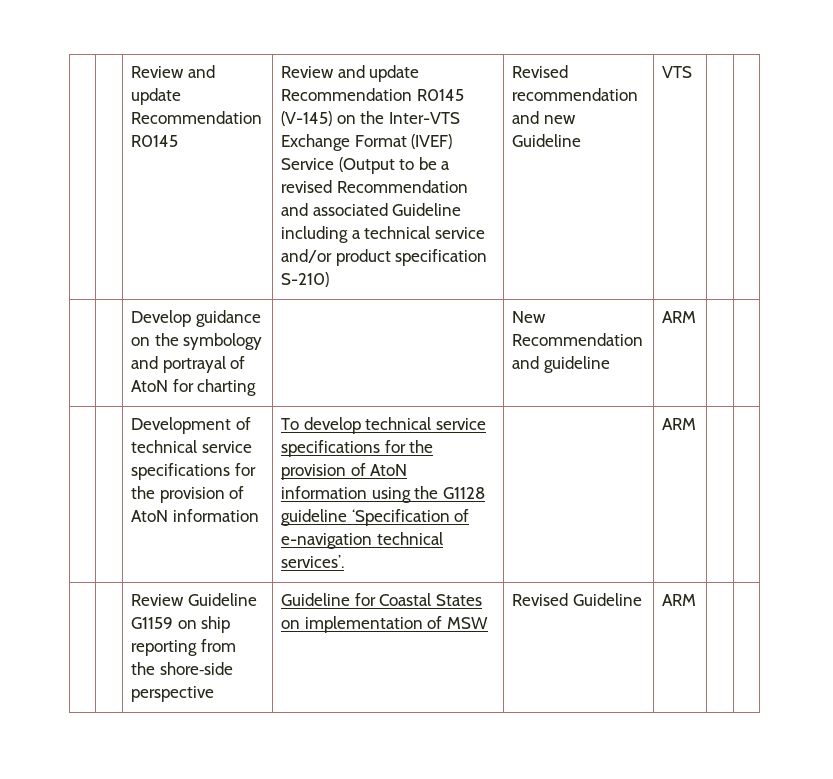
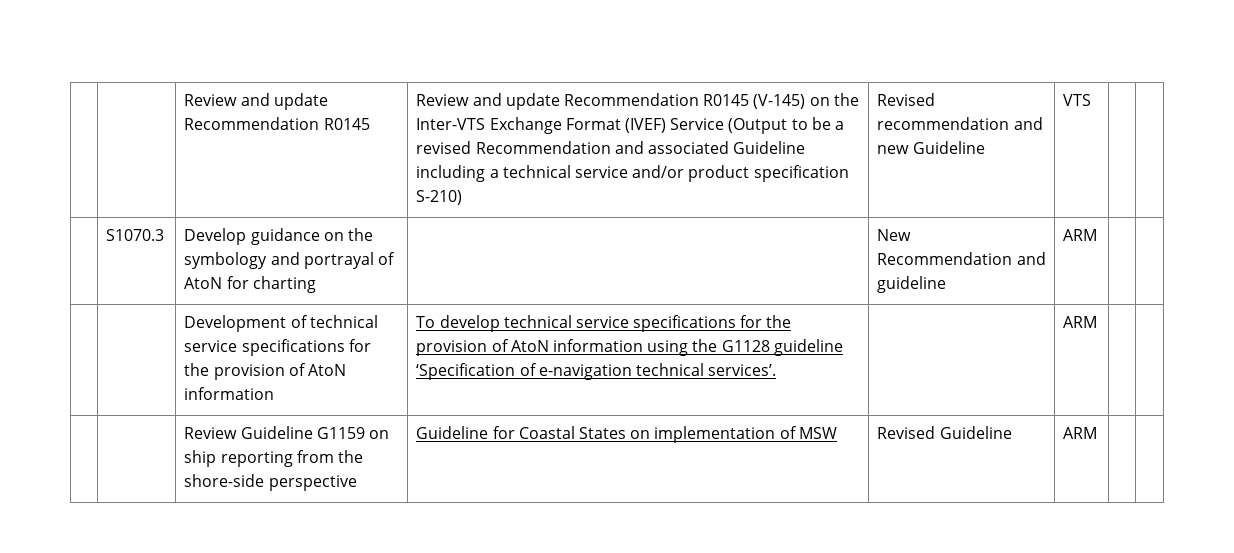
- | | Develop guidance on the symbology and portrayal of AtoN for charting | | New Recommendation and guideline | ARM | |
+ | S1070.3 | Develop guidance on the symbology and portrayal of AtoN for charting | | New Recommendation and guideline | ARM | |

